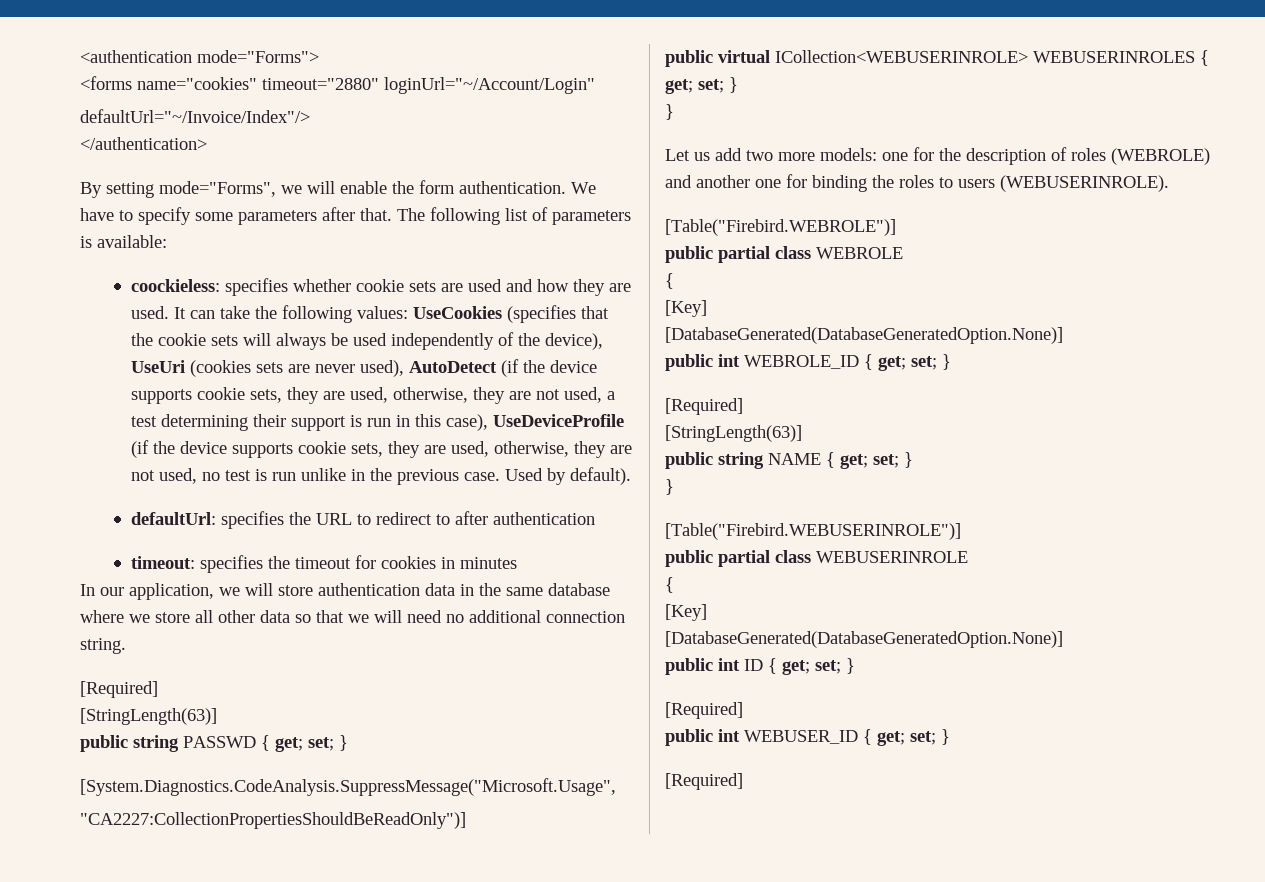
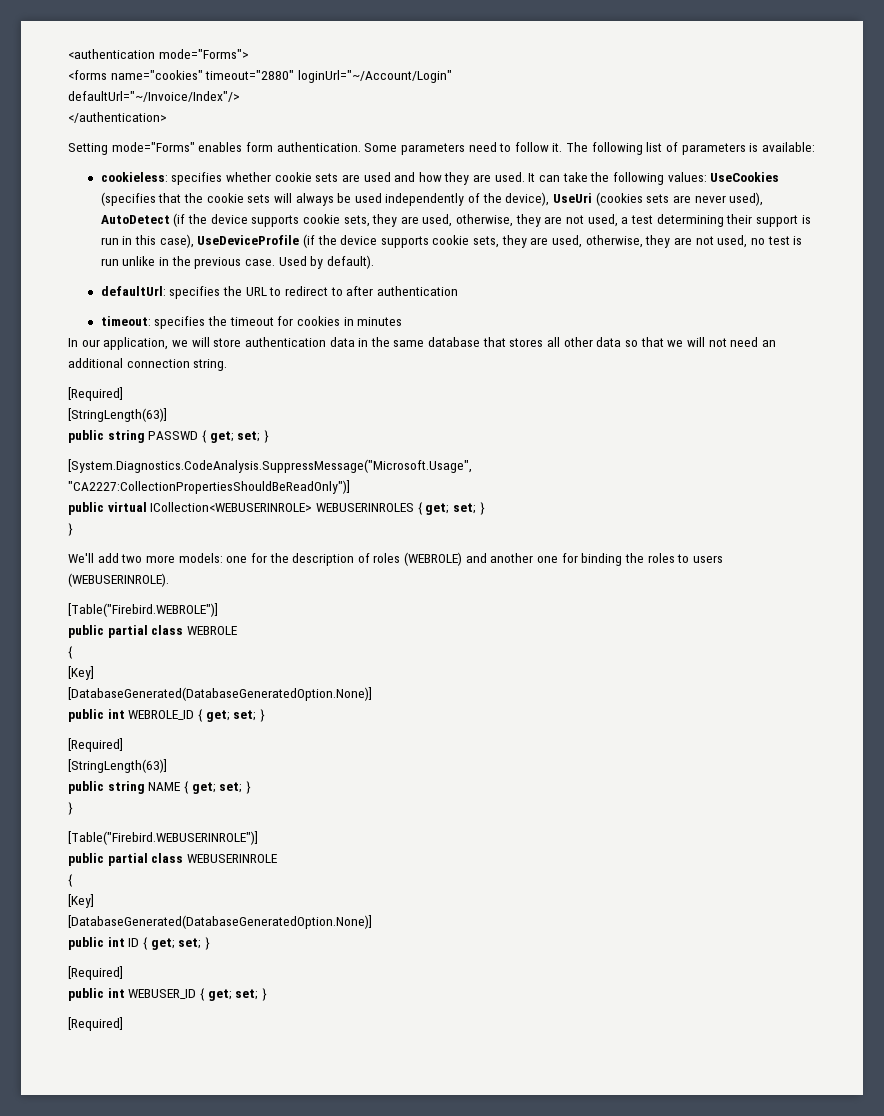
- By setting mode="Forms", we will enable the form authentication. We have to specify some parameters after that.
+ Setting mode="Forms" enables form authentication. Some parameters need to follow it.
- coockieless: specifies whether cookie sets are used and how they are used.
+ cookieless: specifies whether cookie sets are used and how they are used.
- In our application, we will store authentication data in the same database where we store all other data so that we will need no additional connection string.
+ In our application, we will store authentication data in the same database that stores all other data so that we will not need an additional connection string.
- Let us add two more models: one for the description of roles (WEBROLE) and another one for binding the roles to users (WEBUSERINROLE).
+ We'll add two more models: one for the description of roles (WEBROLE) and another one for binding the roles to users (WEBUSERINROLE).

